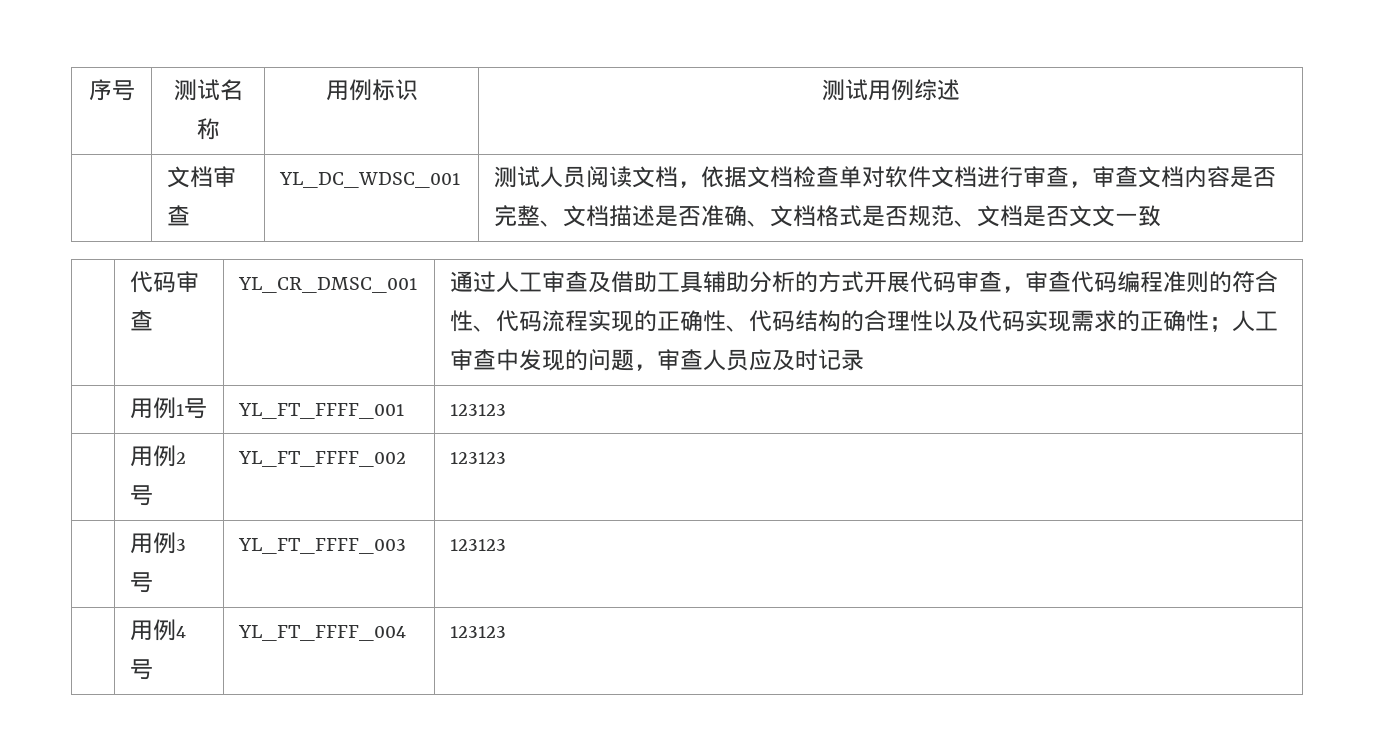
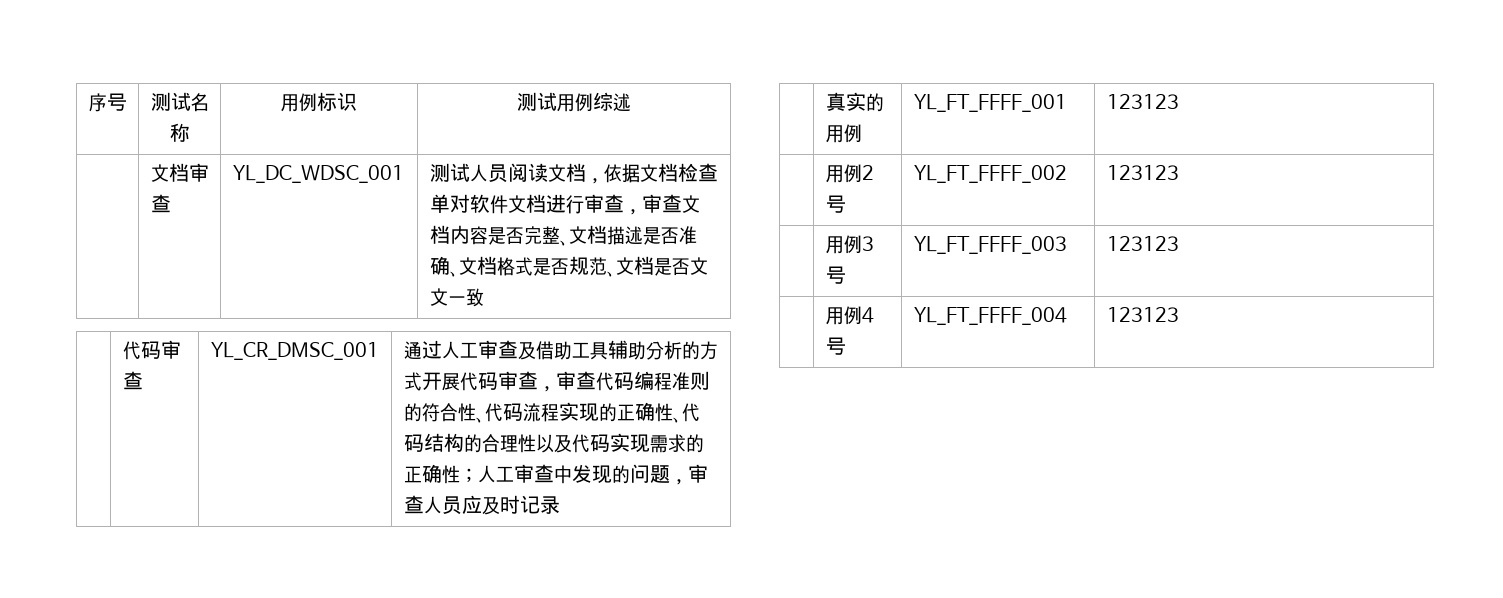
- | 用例1号 | YL_FT_FFFF_001 | 123123
+ | 真实的用例 | YL_FT_FFFF_001 | 123123

